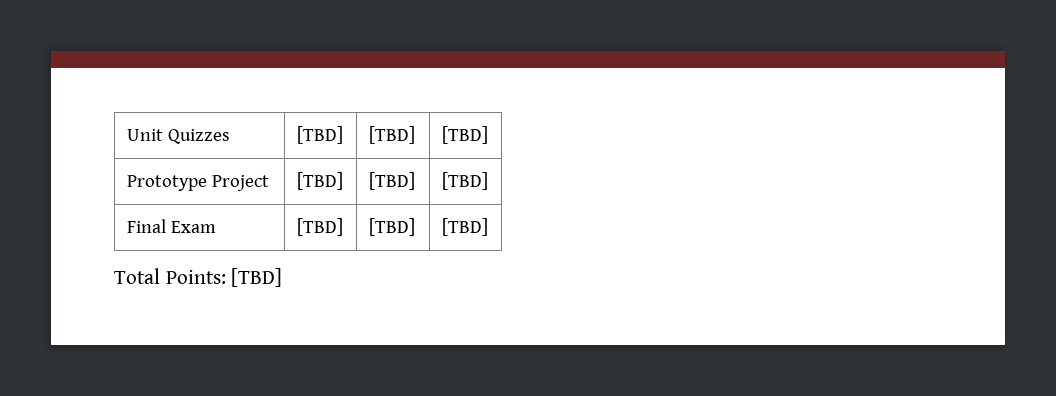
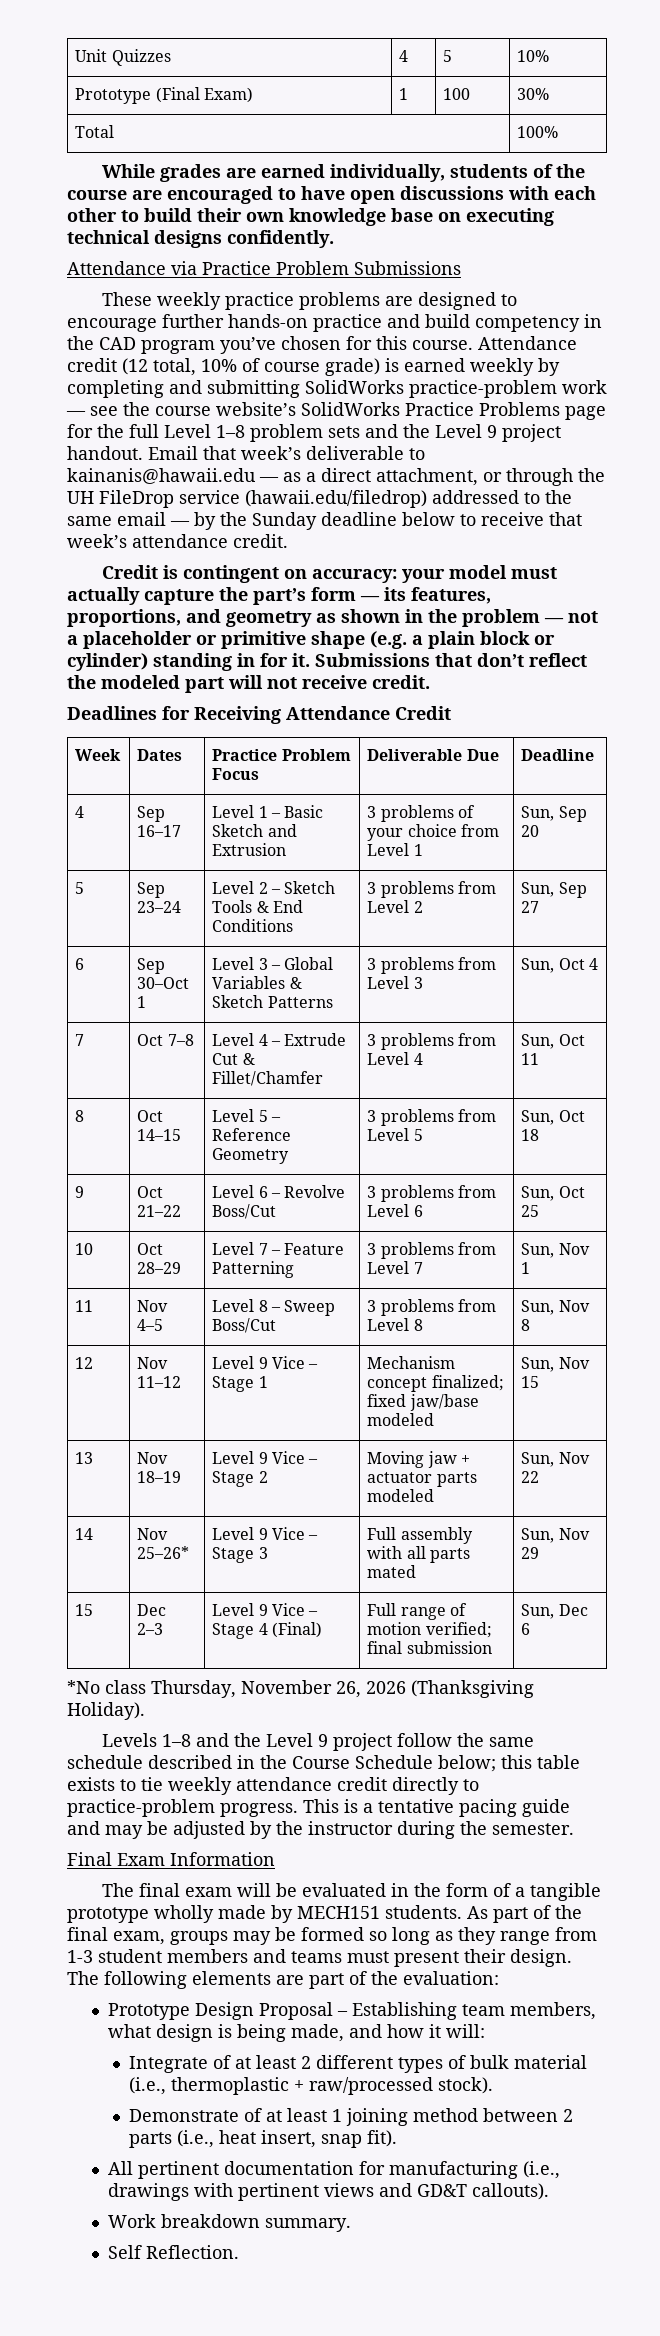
- Unit Quizzes | [TBD] | [TBD] | [TBD]
- Prototype Project | [TBD] | [TBD] | [TBD]
- Final Exam | [TBD] | [TBD] | [TBD]
- Total Points: [TBD]
+ Unit Quizzes | 4 | 5 | 10%
+ Prototype (Final Exam) | 1 | 100 | 30%
+ Total | 100%
+ While grades are earned individually, students of the course are encouraged to have open discussions with each other to build their own knowledge base on executing technical designs confidently.
+ Attendance via Practice Problem Submissions
+ These weekly practice problems are designed to encourage further hands-on practice and build competency in the CAD program you’ve chosen for this course. Attendance credit (12 total, 10% of course grade) is earned weekly by completing and submitting SolidWorks practice-problem work — see the course website’s SolidWorks Practice Problems page for the full Level 1–8 problem sets and the Level 9 project handout. Email that week’s deliverable to kainanis@hawaii.edu — as a direct attachment, or through the UH FileDrop service (hawaii.edu/filedrop) addressed to the same email — by the Sunday deadline below to receive that week’s attendance credit.
+ Credit is contingent on accuracy: your model must actually capture the part’s form — its features, proportions, and geometry as shown in the problem — not a placeholder or primitive shape (e.g. a plain block or cylinder) standing in for it. Submissions that don’t reflect the modeled part will not receive credit.
+ Deadlines for Receiving Attendance Credit
+ Week | Dates | Practice Problem Focus | Deliverable Due | Deadline
+ 4 | Sep 16–17 | Level 1 – Basic Sketch and Extrusion | 3 problems of your choice from Level 1 | Sun, Sep 20
+ 5 | Sep 23–24 | Level 2 – Sketch Tools & End Conditions | 3 problems from Level 2 | Sun, Sep 27
+ 6 | Sep 30–Oct 1 | Level 3 – Global Variables & Sketch Patterns | 3 problems from Level 3 | Sun, Oct 4
+ 7 | Oct 7–8 | Level 4 – Extrude Cut & Fillet/Chamfer | 3 problems from Level 4 | Sun, Oct 11
+ 8 | Oct 14–15 | Level 5 – Reference Geometry | 3 problems from Level 5 | Sun, Oct 18
+ 9 | Oct 21–22 | Level 6 – Revolve Boss/Cut | 3 problems from Level 6 | Sun, Oct 25
+ 10 | Oct 28–29 | Level 7 – Feature Patterning | 3 problems from Level 7 | Sun, Nov 1
+ 11 | Nov 4–5 | Level 8 – Sweep Boss/Cut | 3 problems from Level 8 | Sun, Nov 8
+ 12 | Nov 11–12 | Level 9 Vice – Stage 1 | Mechanism concept finalized; fixed jaw/base modeled | Sun, Nov 15
+ 13 | Nov 18–19 | Level 9 Vice – Stage 2 | Moving jaw + actuator parts modeled | Sun, Nov 22
+ 14 | Nov 25–26* | Level 9 Vice – Stage 3 | Full assembly with all parts mated | Sun, Nov 29
+ 15 | Dec 2–3 | Level 9 Vice – Stage 4 (Final) | Full range of motion verified; final submission | Sun, Dec 6
+ *No class Thursday, November 26, 2026 (Thanksgiving Holiday).
+ Levels 1–8 and the Level 9 project follow the same schedule described in the Course Schedule below; this table exists to tie weekly attendance credit directly to practice-problem progress. This is a tentative pacing guide and may be adjusted by the instructor during the semester.
+ Final Exam Information
+ The final exam will be evaluated in the form of a tangible prototype wholly made by MECH151 students. As part of the final exam, groups may be formed so long as they range from 1-3 student members and teams must present their design. The following elements are part of the evaluation:
+ Prototype Design Proposal – Establishing team members, what design is being made, and how it will:
+ Integrate of at least 2 different types of bulk material (i.e., thermoplastic + raw/processed stock).
+ Demonstrate of at least 1 joining method between 2 parts (i.e., heat insert, snap fit).
+ All pertinent documentation for manufacturing (i.e., drawings with pertinent views and GD&T callouts).
+ Work breakdown summary.
+ Self Reflection.

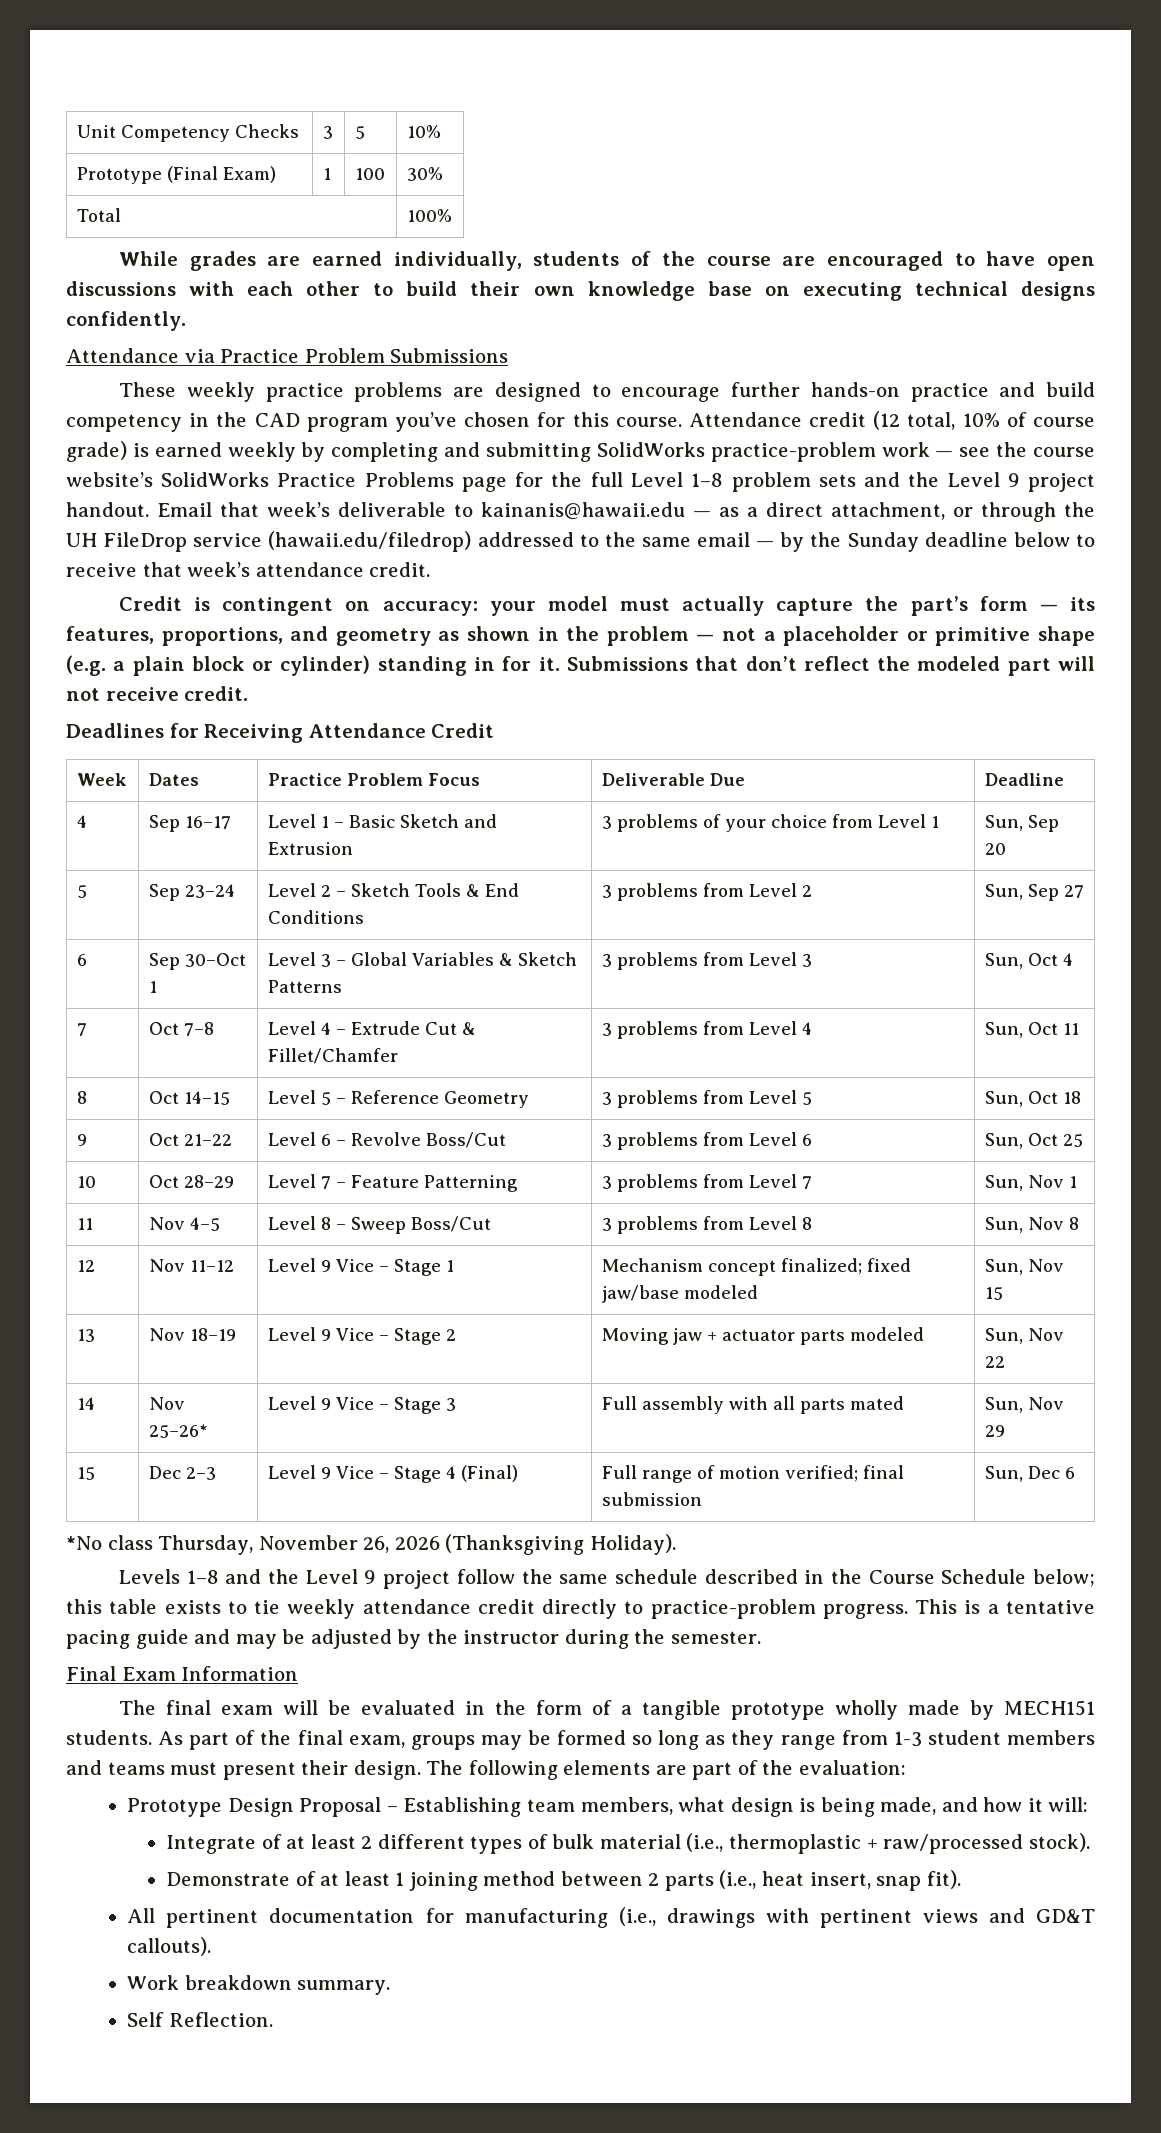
- Unit Quizzes | 4 | 5 | 10%
+ Unit Competency Checks | 3 | 5 | 10%

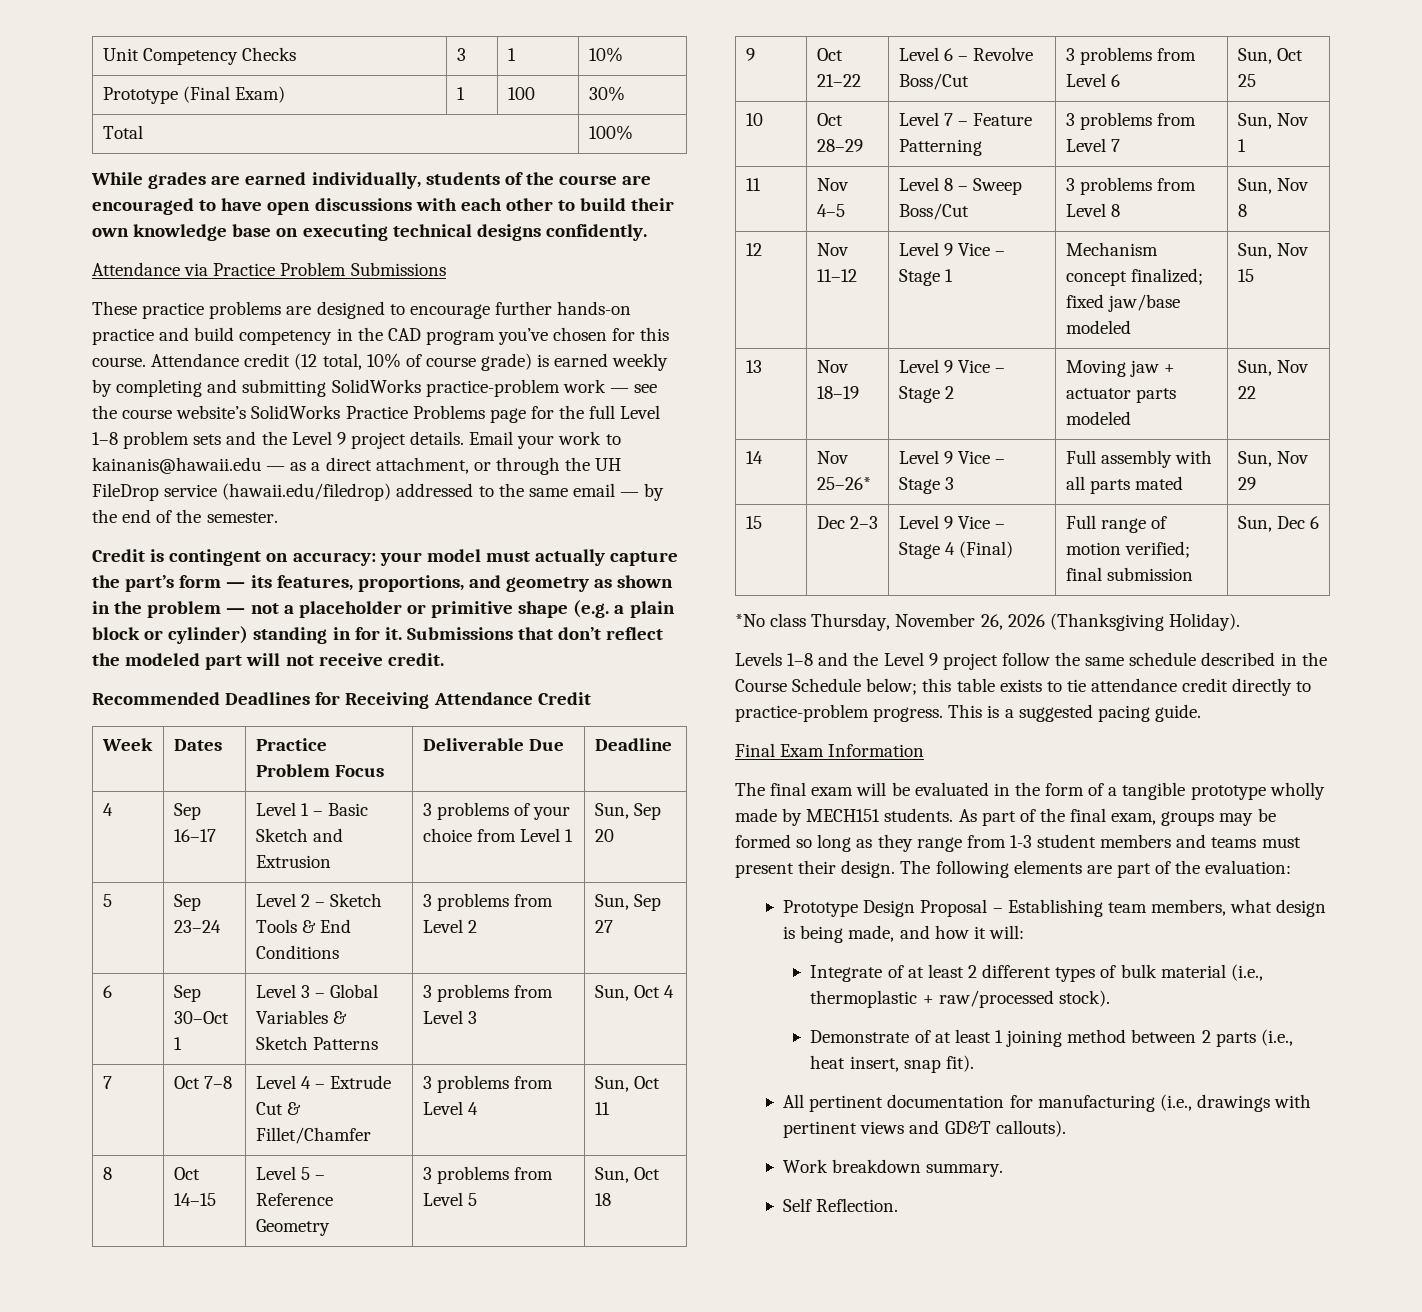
- Unit Competency Checks | 3 | 5 | 10%
+ Unit Competency Checks | 3 | 1 | 10%
- These weekly practice problems are designed to encourage further hands-on practice and build competency in the CAD program you’ve chosen for this course.
+ These practice problems are designed to encourage further hands-on practice and build competency in the CAD program you’ve chosen for this course.
- Attendance credit (12 total, 10% of course grade) is earned weekly by completing and submitting SolidWorks practice-problem work — see the course website’s SolidWorks Practice Problems page for the full Level 1–8 problem sets and the Level 9 project handout. Email that week’s deliverable to kainanis@hawaii.edu — as a direct attachment, or through the UH FileDrop service (hawaii.edu/filedrop) addressed to the same email — by the Sunday deadline below to receive that week’s attendance credit.
+ Attendance credit (12 total, 10% of course grade) is earned weekly by completing and submitting SolidWorks practice-problem work — see the course website’s SolidWorks Practice Problems page for the full Level 1–8 problem sets and the Level 9 project details. Email your work to kainanis@hawaii.edu — as a direct attachment, or through the UH FileDrop service (hawaii.edu/filedrop) addressed to the same email — by the end of the semester.
- Deadlines for Receiving Attendance Credit
+ Recommended Deadlines for Receiving Attendance Credit
- Levels 1–8 and the Level 9 project follow the same schedule described in the Course Schedule below; this table exists to tie weekly attendance credit directly to practice-problem progress.
+ Levels 1–8 and the Level 9 project follow the same schedule described in the Course Schedule below; this table exists to tie attendance credit directly to practice-problem progress.
- This is a tentative pacing guide and may be adjusted by the instructor during the semester.
+ This is a suggested pacing guide.

